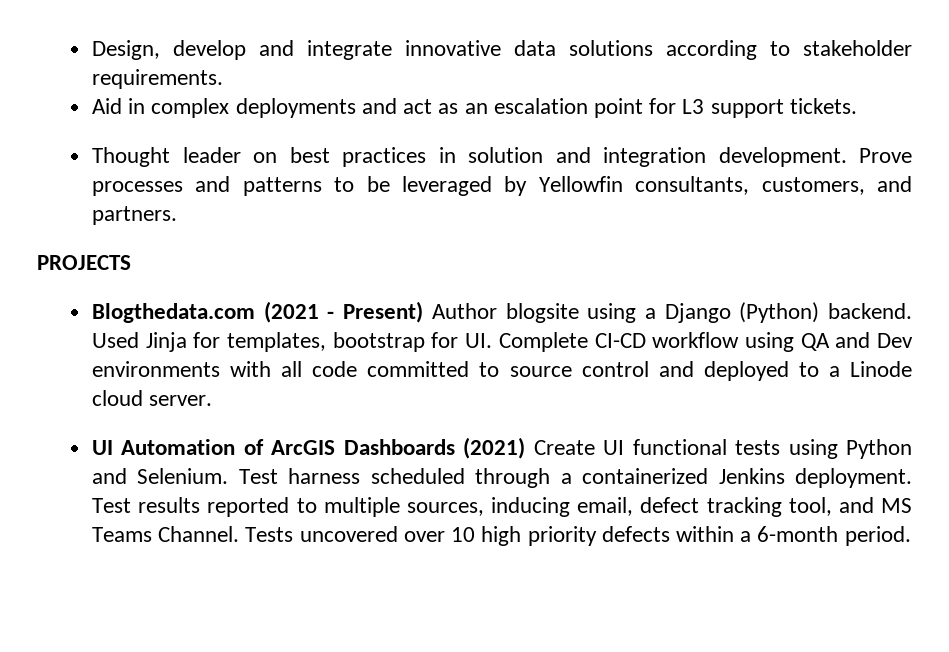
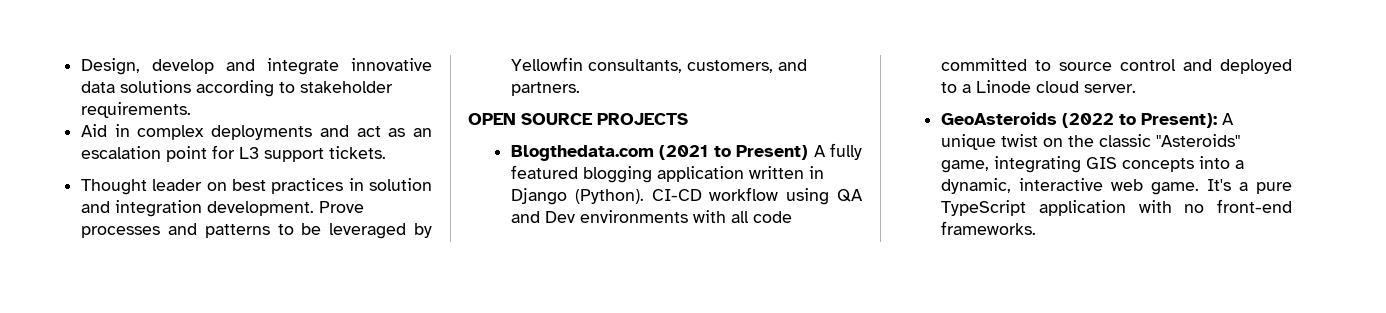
- PROJECTS
+ OPEN SOURCE PROJECTS
- Blogthedata.com (2021 - Present) Author blogsite using a Django (Python) backend. Used Jinja for templates, bootstrap for UI. Complete CI-CD workflow using QA and Dev environments with all code committed to source control and deployed to a Linode cloud server.
+ Blogthedata.com (2021 to Present) A fully featured blogging application written in Django (Python). CI-CD workflow using QA and Dev environments with all code committed to source control and deployed to a Linode cloud server.
- UI Automation of ArcGIS Dashboards (2021) Create UI functional tests using Python and Selenium. Test harness scheduled through a containerized Jenkins deployment. Test results reported to multiple sources, inducing email, defect tracking tool, and MS Teams Channel. Tests uncovered over 10 high priority defects within a 6-month period.
+ GeoAsteroids (2022 to Present): A unique twist on the classic "Asteroids" game, integrating GIS concepts into a dynamic, interactive web game. It's a pure TypeScript application with no front-end frameworks.

